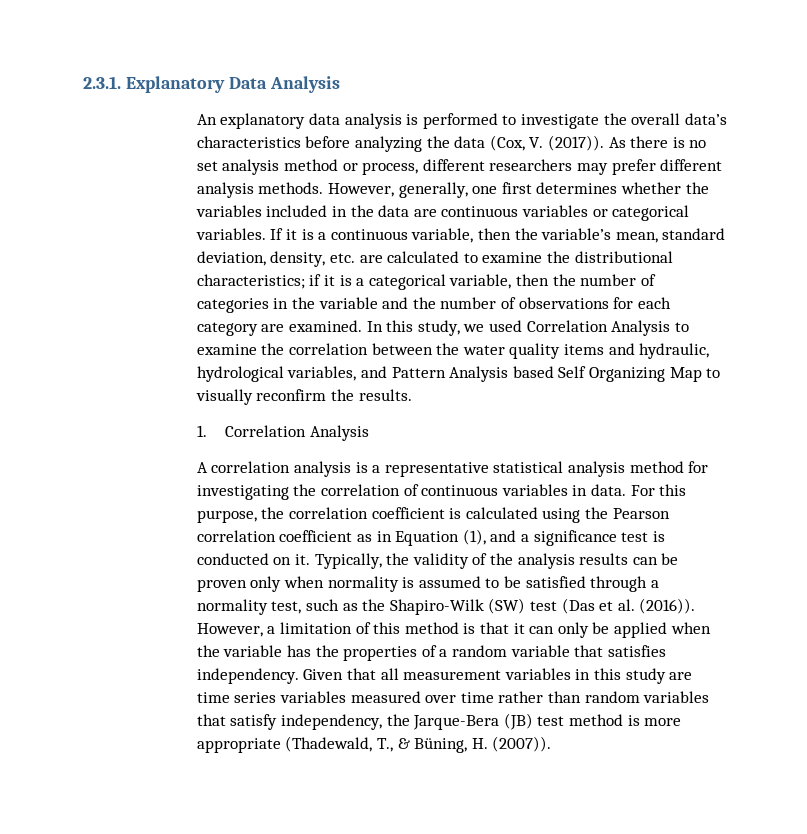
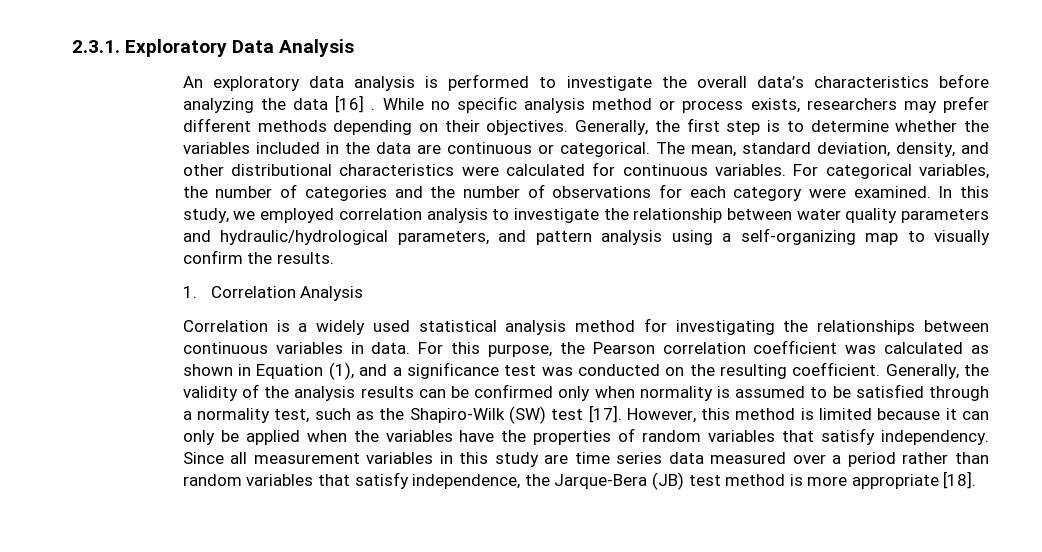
- 2.3.1. Explanatory Data Analysis
+ 2.3.1. Exploratory Data Analysis
- An explanatory data analysis is performed to investigate the overall data’s characteristics before analyzing the data (Cox, V. (2017)). As there is no set analysis method or process, different researchers may prefer different analysis methods. However, generally, one first determines whether the variables included in the data are continuous variables or categorical variables. If it is a continuous variable, then the variable’s mean, standard deviation, density, etc. are calculated to examine the distributional characteristics; if it is a categorical variable, then the number of categories in the variable and the number of observations for each category are examined.
+ An exploratory data analysis is performed to investigate the overall data’s characteristics before analyzing the data [16] . While no specific analysis method or process exists, researchers may prefer different methods depending on their objectives. Generally, the first step is to determine whether the variables included in the data are continuous or categorical. The mean, standard deviation, density, and other distributional characteristics were calculated for continuous variables. For categorical variables, the number of categories and the number of observations for each category were examined.
- In this study, we used Correlation Analysis to examine the correlation between the water quality items and hydraulic, hydrological variables, and Pattern Analysis based Self Organizing Map to visually reconfirm the results.
+ In this study, we employed correlation analysis to investigate the relationship between water quality parameters and hydraulic/hydrological parameters, and pattern analysis using a self-organizing map to visually confirm the results.
- A correlation analysis is a representative statistical analysis method for investigating the correlation of continuous variables in data.
+ Correlation is a widely used statistical analysis method for investigating the relationships between continuous variables in data.
- For this purpose, the correlation coefficient is calculated using the Pearson correlation coefficient as in Equation (1), and a significance test is conducted on it. Typically, the validity of the analysis results can be proven only when normality is assumed to be satisfied through a normality test, such as the Shapiro-Wilk (SW) test (Das et al. (2016)). However, a limitation of this method is that it can only be applied when the variable has the properties of a random variable that satisfies independency. Given that all measurement variables in this study are time series variables measured over time rather than random variables that satisfy independency, the Jarque-Bera (JB) test method is more appropriate (Thadewald, T., & Büning, H. (2007)).
+ For this purpose, the Pearson correlation coefficient was calculated as shown in Equation (1), and a significance test was conducted on the resulting coefficient. Generally, the validity of the analysis results can be confirmed only when normality is assumed to be satisfied through a normality test, such as the Shapiro-Wilk (SW) test [17]. However, this method is limited because it can only be applied when the variables have the properties of random variables that satisfy independency. Since all measurement variables in this study are time series data measured over a period rather than random variables that satisfy independence, the Jarque-Bera (JB) test method is more appropriate [18].

